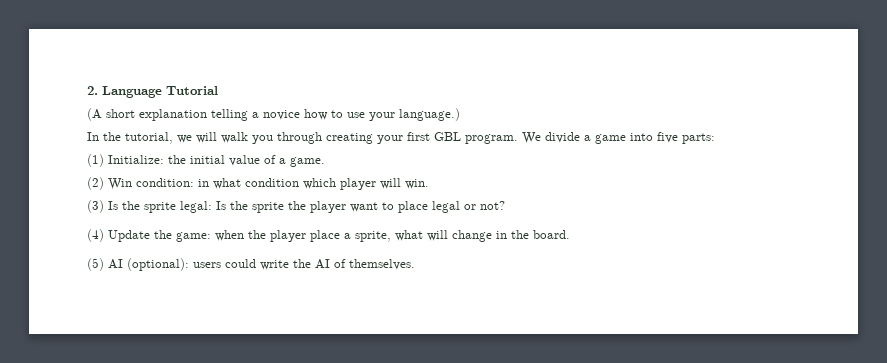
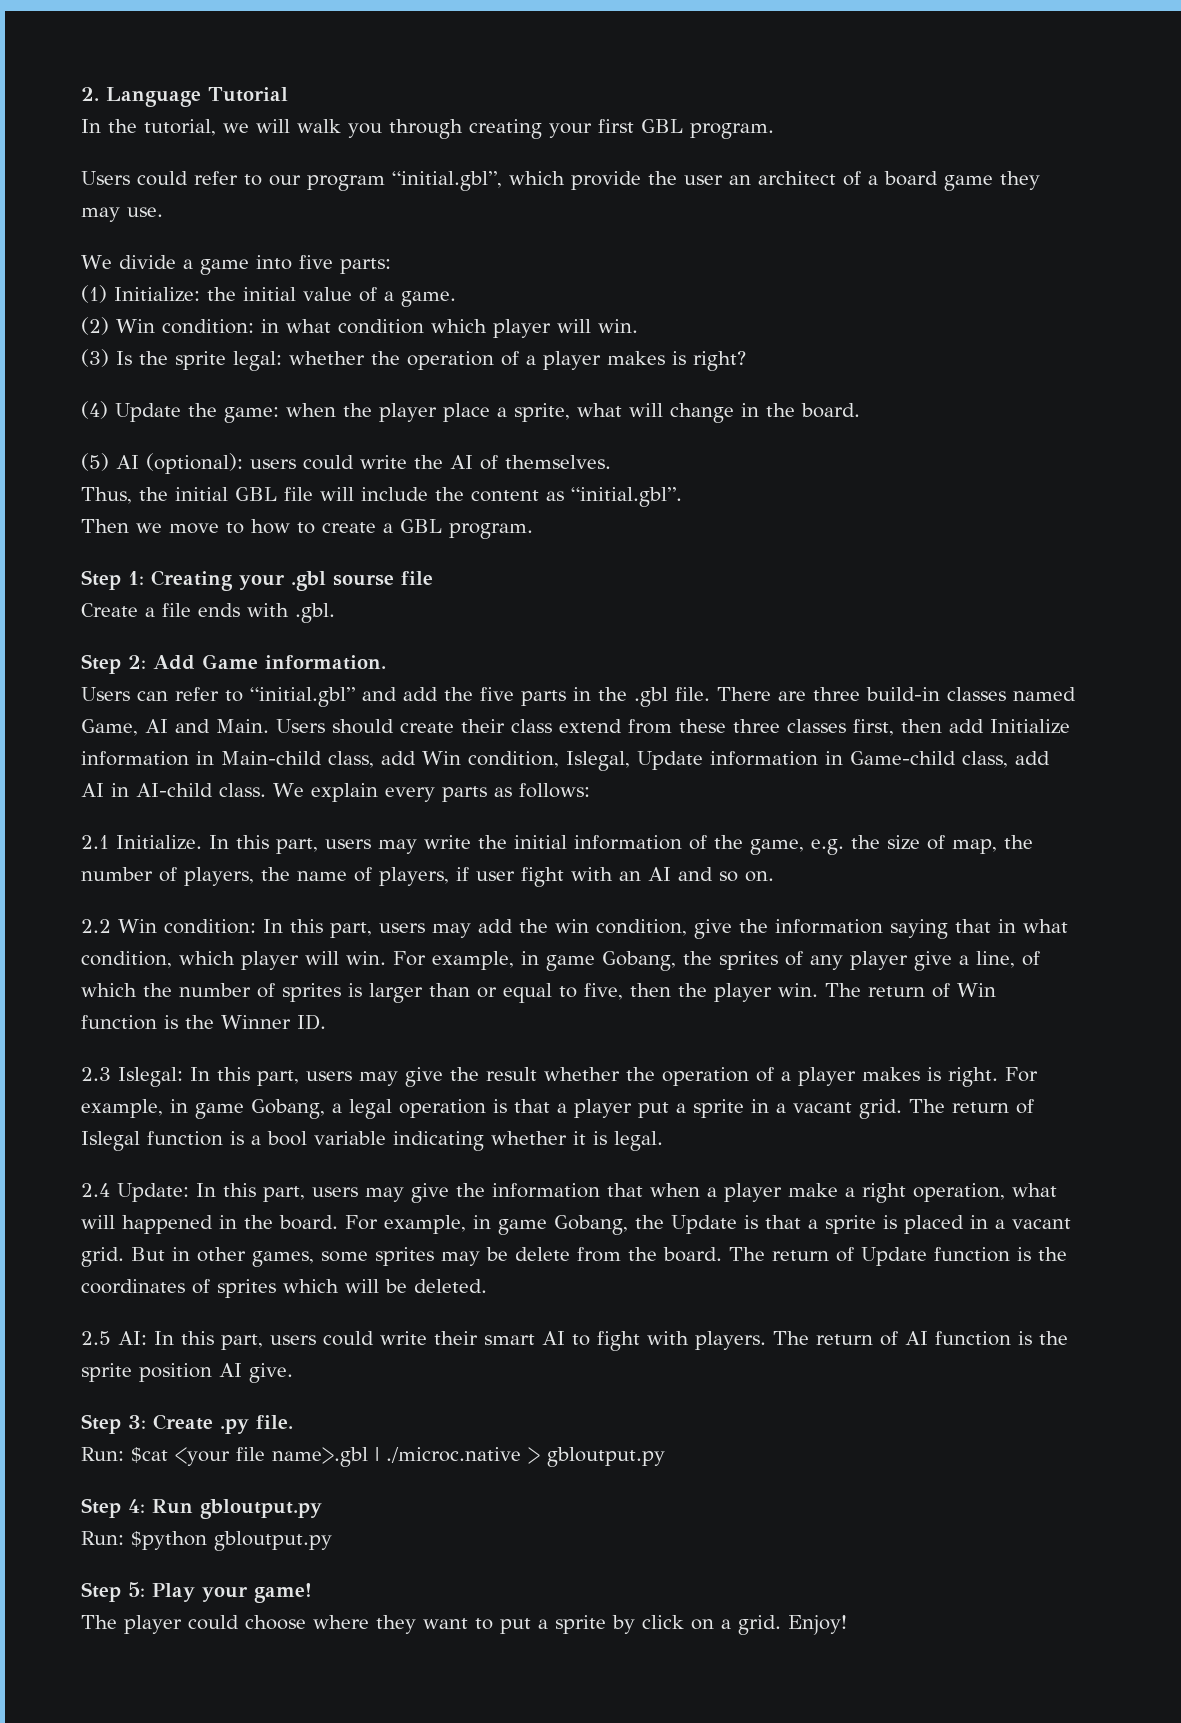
- (A short explanation telling a novice how to use your language.)
- In the tutorial, we will walk you through creating your first GBL program. We divide a game into five parts:
+ In the tutorial, we will walk you through creating your first GBL program.
+ Users could refer to our program “initial.gbl”, which provide the user an architect of a board game they may use.
+ We divide a game into five parts:
- (3) Is the sprite legal: Is the sprite the player want to place legal or not?
+ (3) Is the sprite legal: whether the operation of a player makes is right?
+ Thus, the initial GBL file will include the content as “initial.gbl”.
+ Then we move to how to create a GBL program.
+ Step 1: Creating your .gbl sourse file
+ Create a file ends with .gbl.
+ Step 2: Add Game information.
+ Users can refer to “initial.gbl” and add the five parts in the .gbl file. There are three build-in classes named Game, AI and Main. Users should create their class extend from these three classes first, then add Initialize information in Main-child class, add Win condition, Islegal, Update information in Game-child class, add AI in AI-child class. We explain every parts as follows:
+ 2.1 Initialize. In this part, users may write the initial information of the game, e.g. the size of map, the number of players, the name of players, if user fight with an AI and so on.
+ 2.2 Win condition: In this part, users may add the win condition, give the information saying that in what condition, which player will win. For example, in game Gobang, the sprites of any player give a line, of which the number of sprites is larger than or equal to five, then the player win. The return of Win function is the Winner ID.
+ 2.3 Islegal: In this part, users may give the result whether the operation of a player makes is right. For example, in game Gobang, a legal operation is that a player put a sprite in a vacant grid. The return of Islegal function is a bool variable indicating whether it is legal.
+ 2.4 Update: In this part, users may give the information that when a player make a right operation, what will happened in the board. For example, in game Gobang, the Update is that a sprite is placed in a vacant grid. But in other games, some sprites may be delete from the board. The return of Update function is the coordinates of sprites which will be deleted.
+ 2.5 AI: In this part, users could write their smart AI to fight with players. The return of AI function is the sprite position AI give.
+ Step 3: Create .py file.
+ Run: $cat <your file name>.gbl | ./microc.native > gbloutput.py
+ Step 4: Run gbloutput.py
+ Run: $python gbloutput.py
+ Step 5: Play your game!
+ The player could choose where they want to put a sprite by click on a grid. Enjoy!

